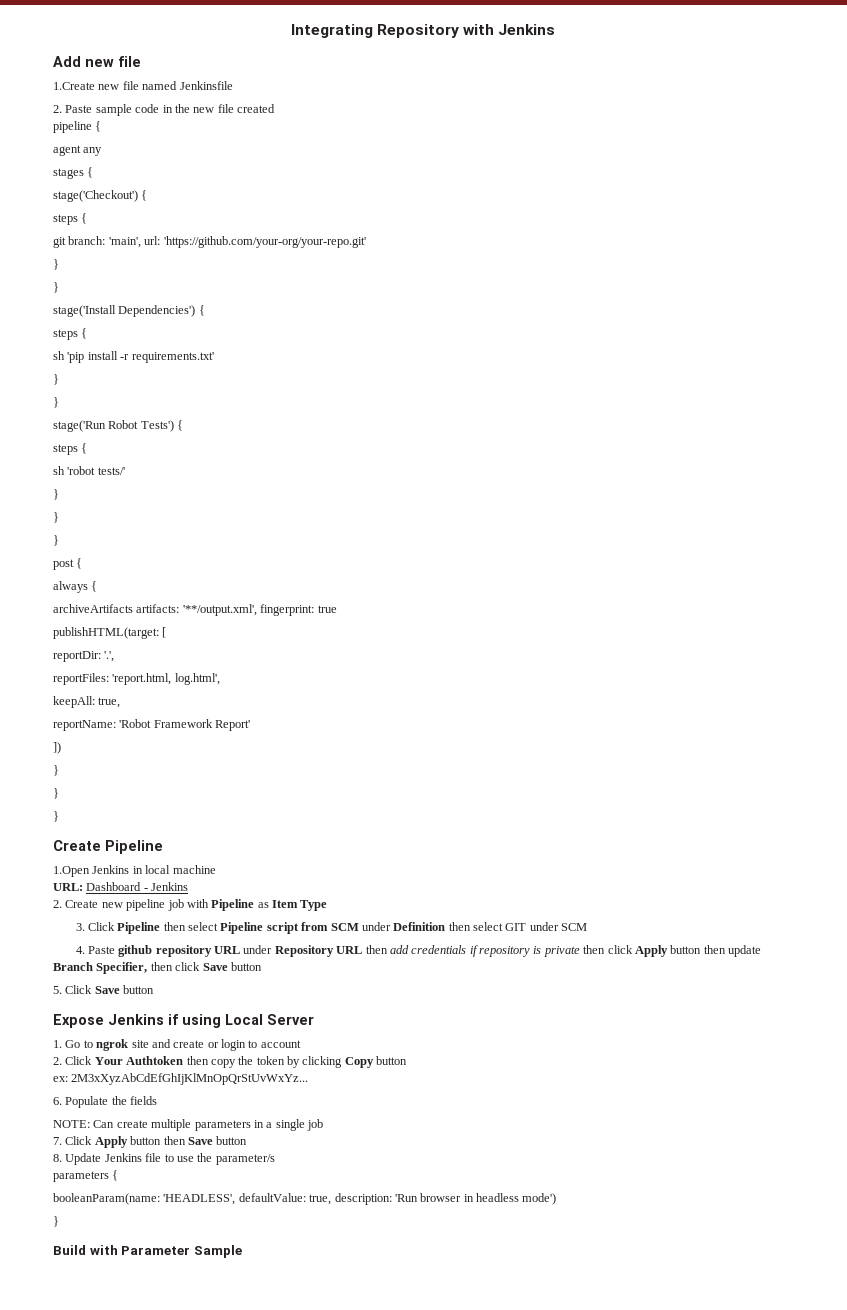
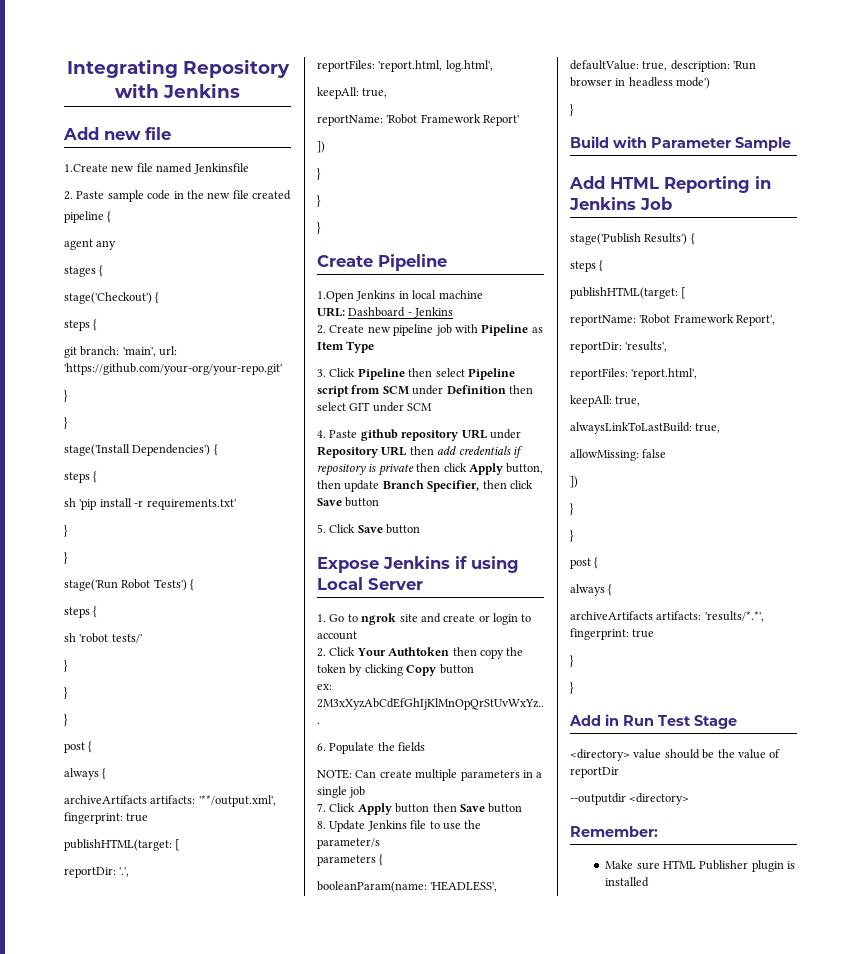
- 4. Paste github repository URL under Repository URL then add credentials if repository is private then click Apply button then update Branch Specifier, then click Save button
+ 4. Paste github repository URL under Repository URL then add credentials if repository is private then click Apply button, then update Branch Specifier, then click Save button
+ Add HTML Reporting in Jenkins Job
+ stage('Publish Results') {
+ steps {
+ publishHTML(target: [
+ reportName: 'Robot Framework Report',
+ reportDir: 'results',
+ reportFiles: 'report.html',
+ keepAll: true,
+ alwaysLinkToLastBuild: true,
+ allowMissing: false
+ ])
+ }
+ }
+ post {
+ always {
+ archiveArtifacts artifacts: 'results/*.*', fingerprint: true
+ }
+ }
+ Add in Run Test Stage
+ <directory> value should be the value of reportDir
+ --outputdir <directory>
+ Remember:
+ Make sure HTML Publisher plugin is installed

